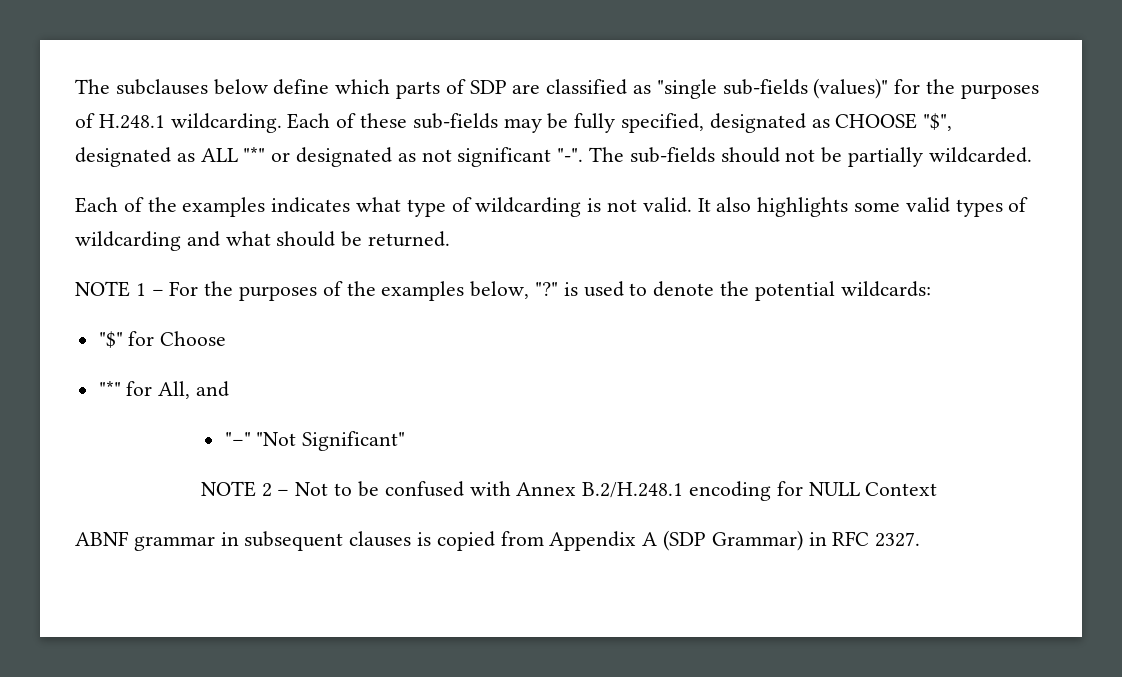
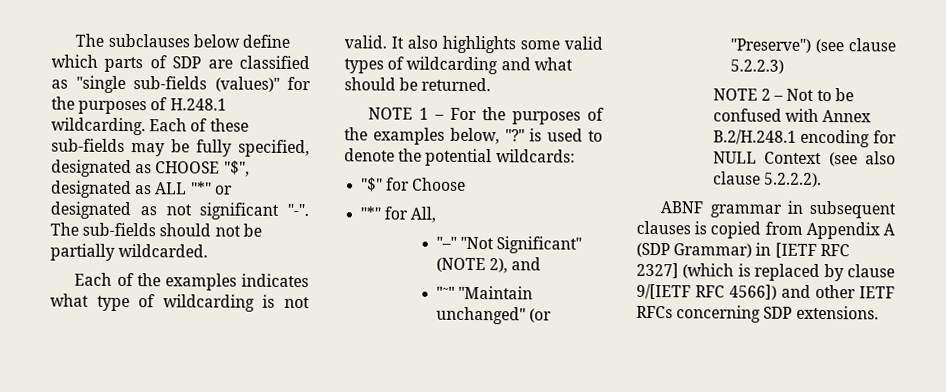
- "*" for All, and
+ "*" for All,
- "–" "Not Significant"
+ "–" "Not Significant" (NOTE 2), and
+ "~" "Maintain unchanged" (or "Preserve") (see clause 5.2.2.3)
- NOTE 2 – Not to be confused with Annex B.2/H.248.1 encoding for NULL Context
+ NOTE 2 – Not to be confused with Annex B.2/H.248.1 encoding for NULL Context (see also clause 5.2.2.2).
- ABNF grammar in subsequent clauses is copied from Appendix A (SDP Grammar) in RFC 2327.
+ ABNF grammar in subsequent clauses is copied from Appendix A (SDP Grammar) in [IETF RFC 2327] (which is replaced by clause 9/[IETF RFC 4566]) and other IETF RFCs concerning SDP extensions.

